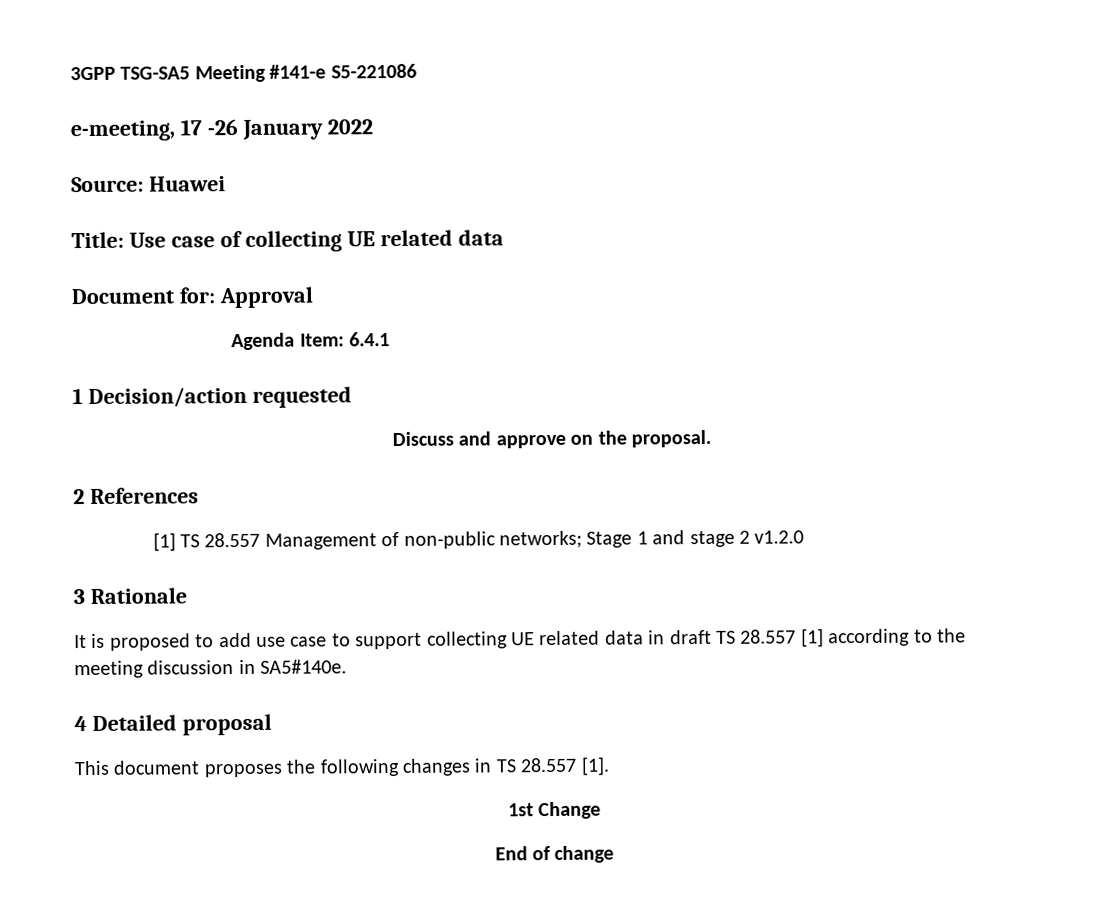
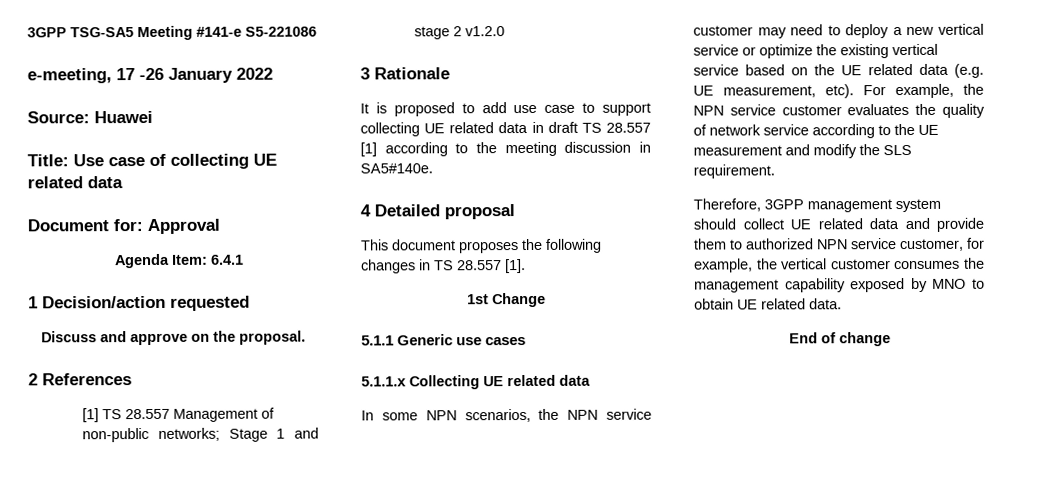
+ 5.1.1 Generic use cases
+ 5.1.1.x Collecting UE related data
+ In some NPN scenarios, the NPN service customer may need to deploy a new vertical service or optimize the existing vertical service based on the UE related data (e.g. UE measurement, etc). For example, the NPN service customer evaluates the quality of network service according to the UE measurement and modify the SLS requirement.
+ Therefore, 3GPP management system should collect UE related data and provide them to authorized NPN service customer, for example, the vertical customer consumes the management capability exposed by MNO to obtain UE related data.

